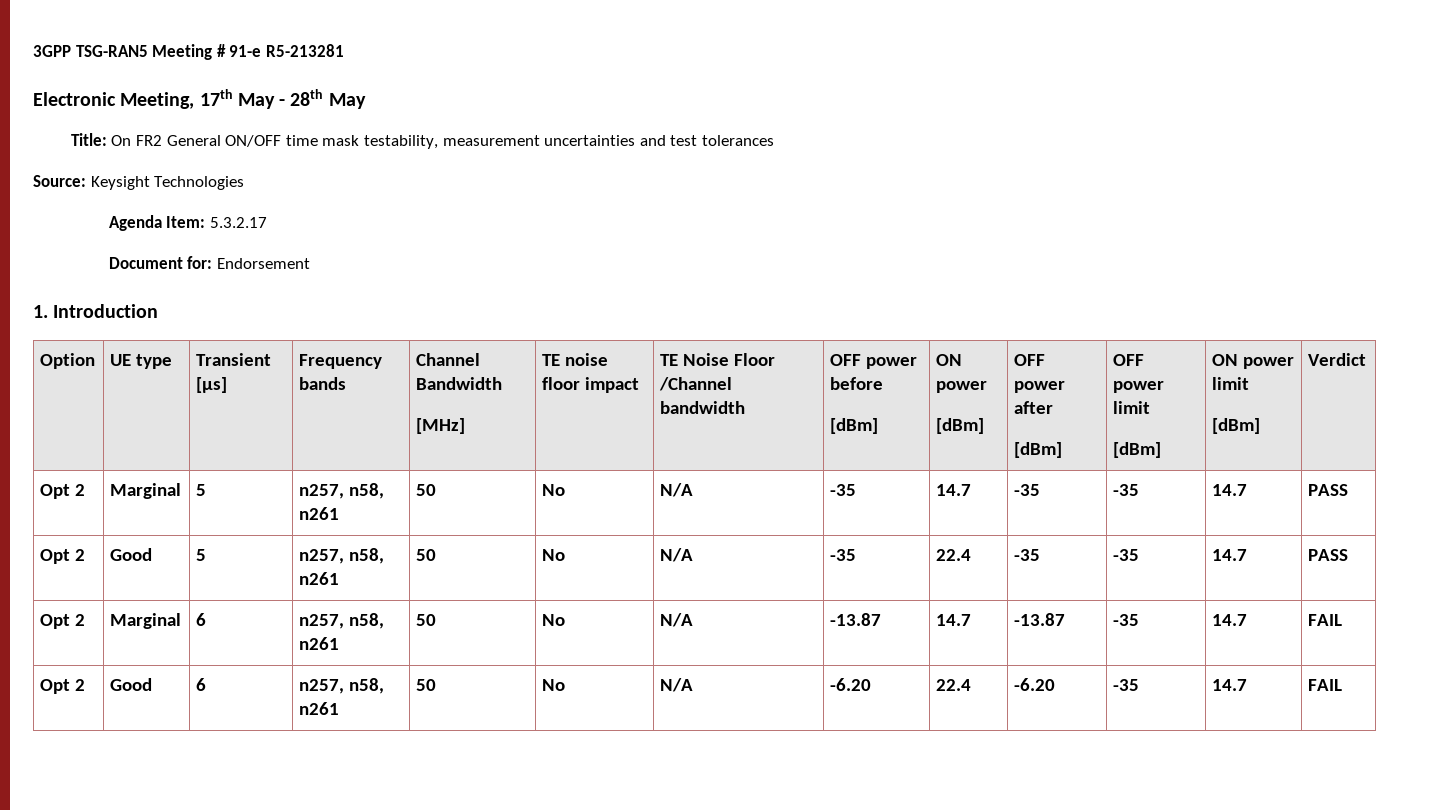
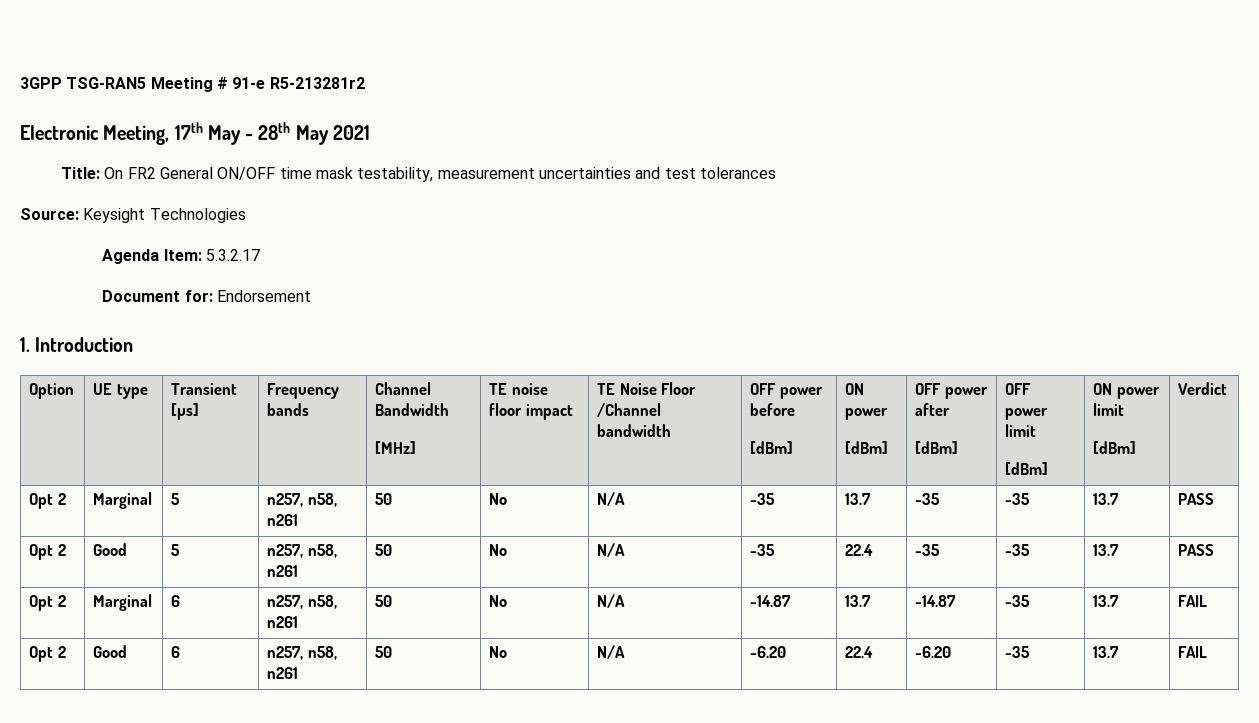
- 3GPP TSG-RAN5 Meeting # 91-e R5-213281
+ 3GPP TSG-RAN5 Meeting # 91-e R5-213281r2
- Electronic Meeting, 17th May - 28th May
+ Electronic Meeting, 17th May - 28th May 2021
- Opt 2 | Marginal | 5 | n257, n58, n261 | 50 | No | N/A | -35 | 14.7 | -35 | -35 | 14.7 | PASS
+ Opt 2 | Marginal | 5 | n257, n58, n261 | 50 | No | N/A | -35 | 13.7 | -35 | -35 | 13.7 | PASS
- Opt 2 | Good | 5 | n257, n58, n261 | 50 | No | N/A | -35 | 22.4 | -35 | -35 | 14.7 | PASS
+ Opt 2 | Good | 5 | n257, n58, n261 | 50 | No | N/A | -35 | 22.4 | -35 | -35 | 13.7 | PASS
- Opt 2 | Marginal | 6 | n257, n58, n261 | 50 | No | N/A | -13.87 | 14.7 | -13.87 | -35 | 14.7 | FAIL
+ Opt 2 | Marginal | 6 | n257, n58, n261 | 50 | No | N/A | -14.87 | 13.7 | -14.87 | -35 | 13.7 | FAIL
- Opt 2 | Good | 6 | n257, n58, n261 | 50 | No | N/A | -6.20 | 22.4 | -6.20 | -35 | 14.7 | FAIL
+ Opt 2 | Good | 6 | n257, n58, n261 | 50 | No | N/A | -6.20 | 22.4 | -6.20 | -35 | 13.7 | FAIL

